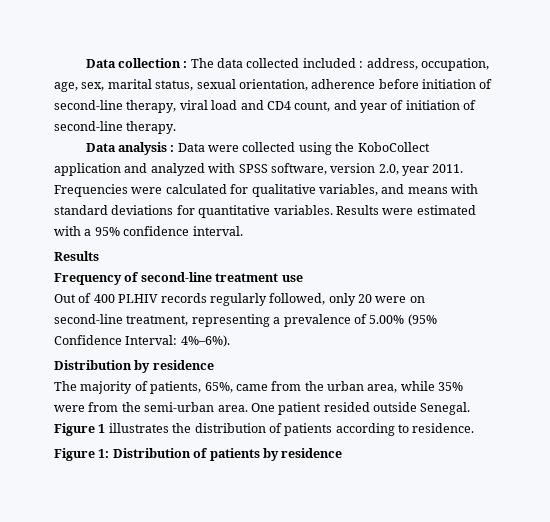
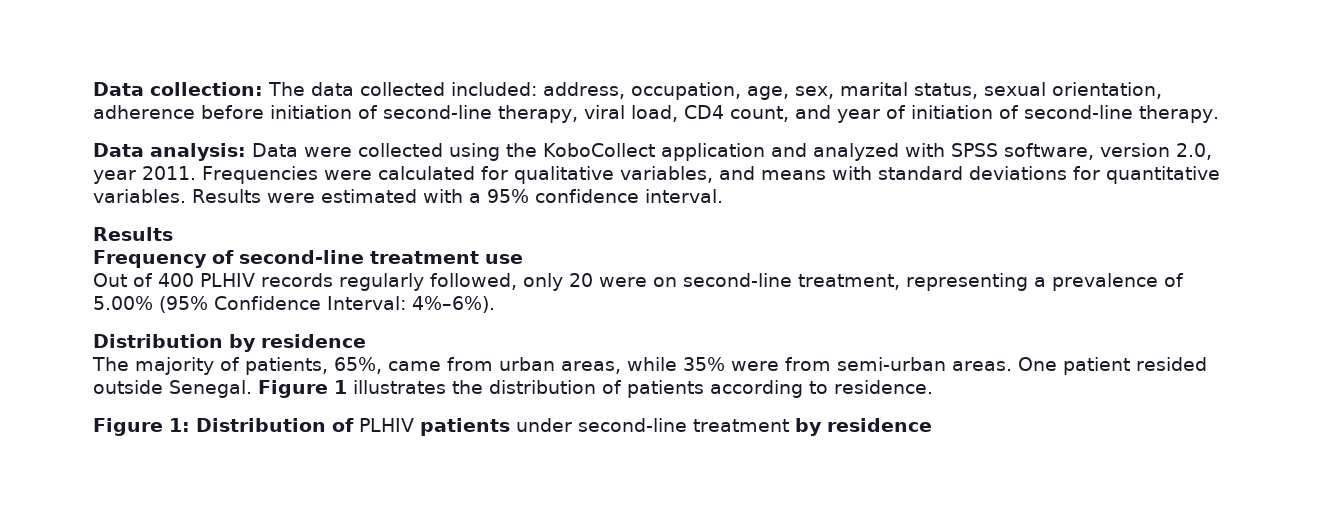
- Data collection : The data collected included : address, occupation, age, sex, marital status, sexual orientation, adherence before initiation of second-line therapy, viral load and CD4 count, and year of initiation of second-line therapy.
+ Data collection: The data collected included: address, occupation, age, sex, marital status, sexual orientation, adherence before initiation of second-line therapy, viral load, CD4 count, and year of initiation of second-line therapy.
- Data analysis : Data were collected using the KoboCollect application and analyzed with SPSS software, version 2.0, year 2011.
+ Data analysis: Data were collected using the KoboCollect application and analyzed with SPSS software, version 2.0, year 2011.
- The majority of patients, 65%, came from the urban area, while 35% were from the semi-urban area.
+ The majority of patients, 65%, came from urban areas, while 35% were from semi-urban areas.
- Figure 1: Distribution of patients by residence
+ Figure 1: Distribution of PLHIV patients under second-line treatment by residence

